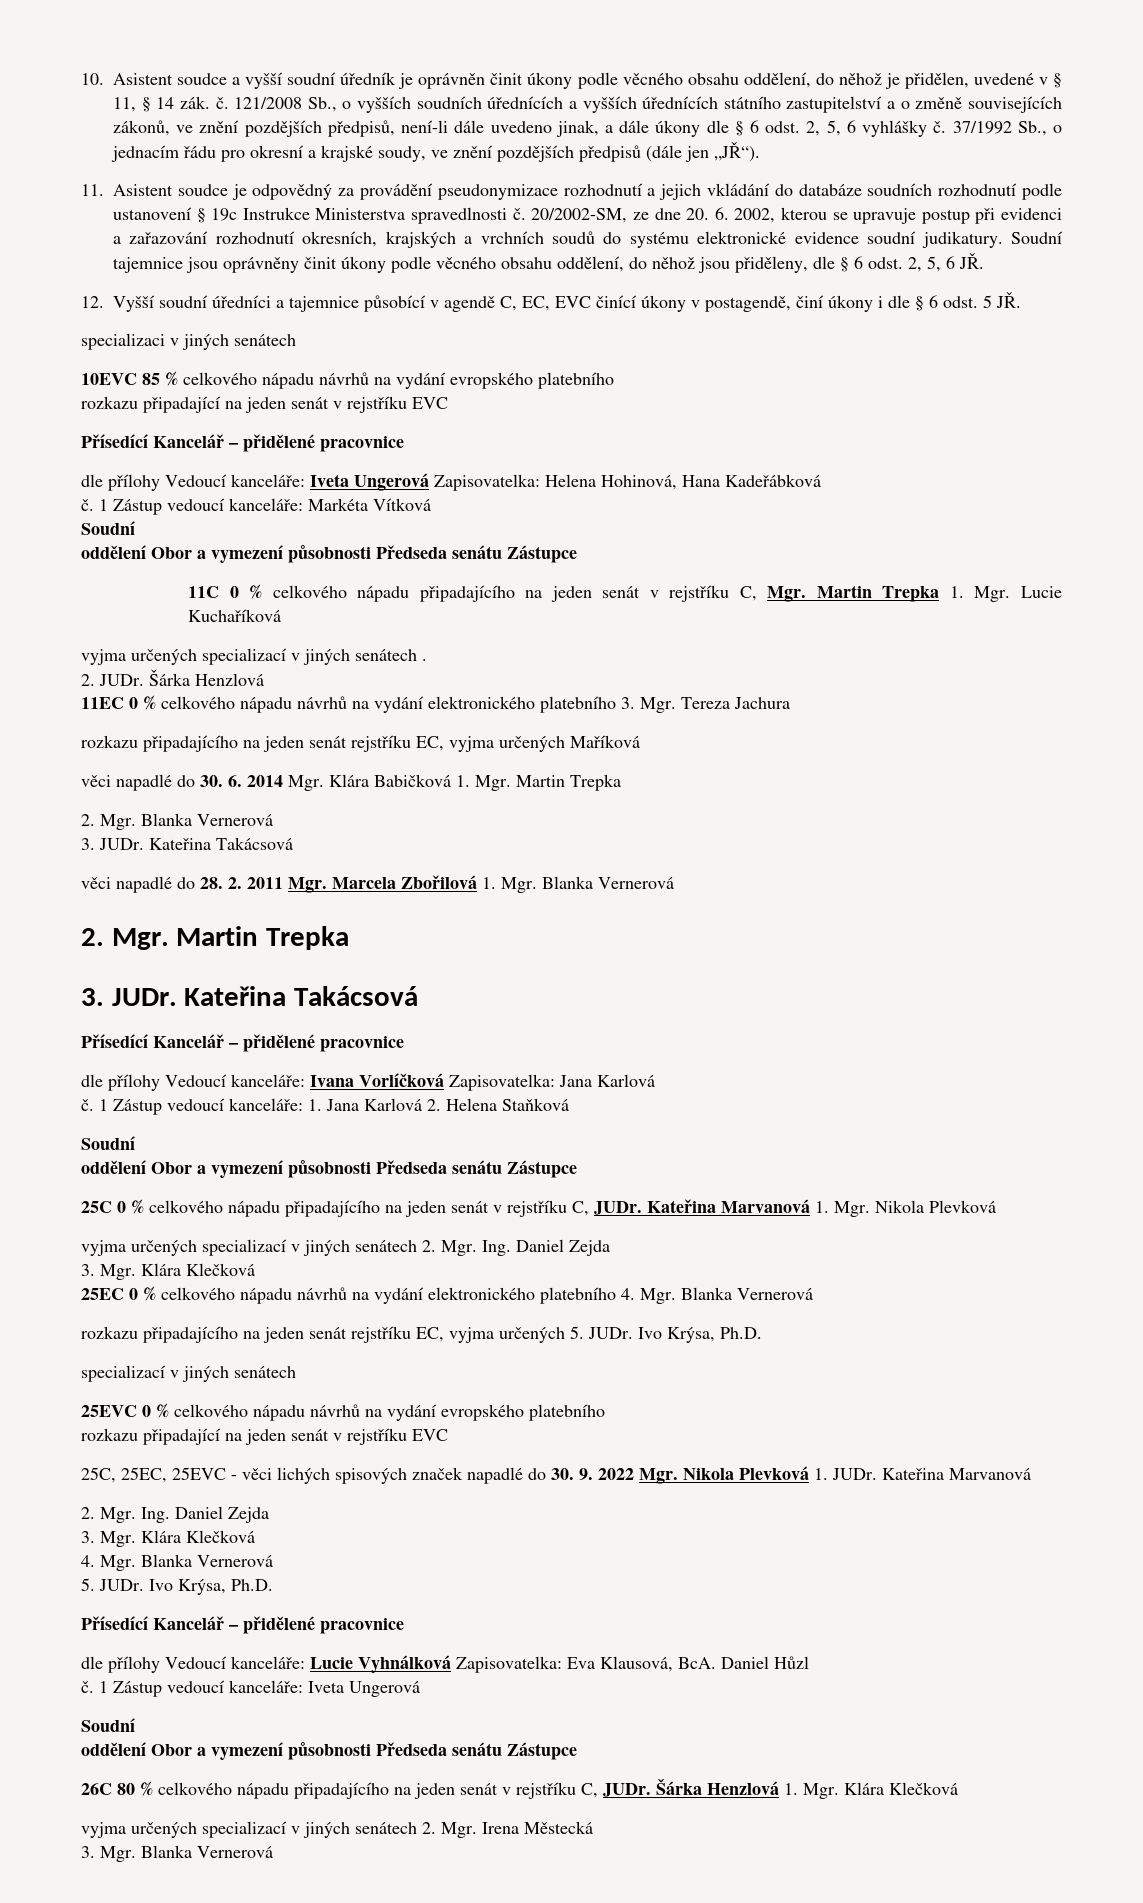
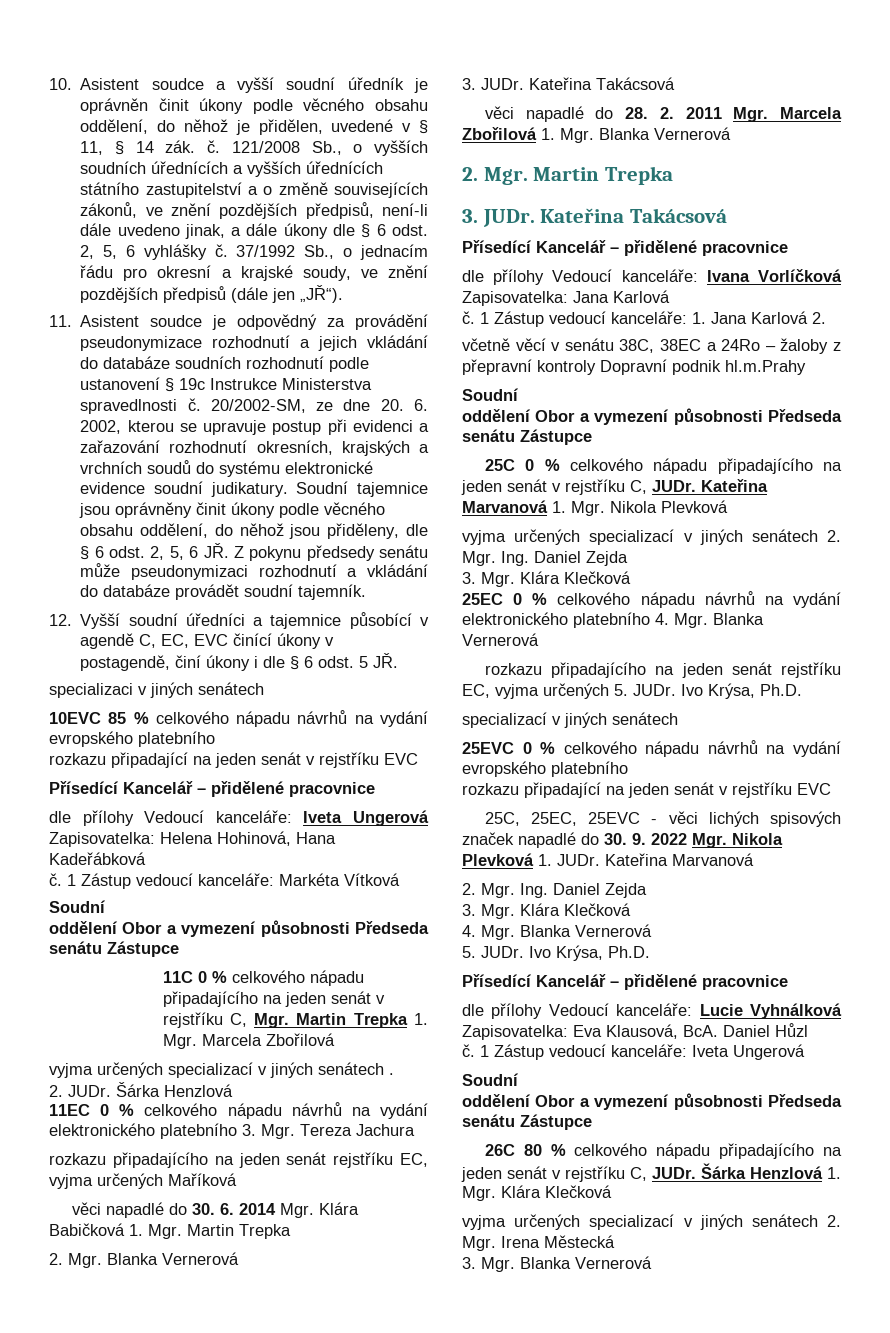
- Soudní tajemnice jsou oprávněny činit úkony podle věcného obsahu oddělení, do něhož jsou přiděleny, dle § 6 odst. 2, 5, 6 JŘ.
+ Soudní tajemnice jsou oprávněny činit úkony podle věcného obsahu oddělení, do něhož jsou přiděleny, dle § 6 odst. 2, 5, 6 JŘ. Z pokynu předsedy senátu může pseudonymizaci rozhodnutí a vkládání do databáze provádět soudní tajemník.
- 11C 0 % celkového nápadu připadajícího na jeden senát v rejstříku C, Mgr. Martin Trepka 1. Mgr. Lucie Kuchaříková
+ 11C 0 % celkového nápadu připadajícího na jeden senát v rejstříku C, Mgr. Martin Trepka 1. Mgr. Marcela Zbořilová
- 1 Zástup vedoucí kanceláře: 1. Jana Karlová 2. Helena Staňková
+ 1 Zástup vedoucí kanceláře: 1. Jana Karlová 2.
+ včetně věcí v senátu 38C, 38EC a 24Ro – žaloby z přepravní kontroly Dopravní podnik hl.m.Prahy

